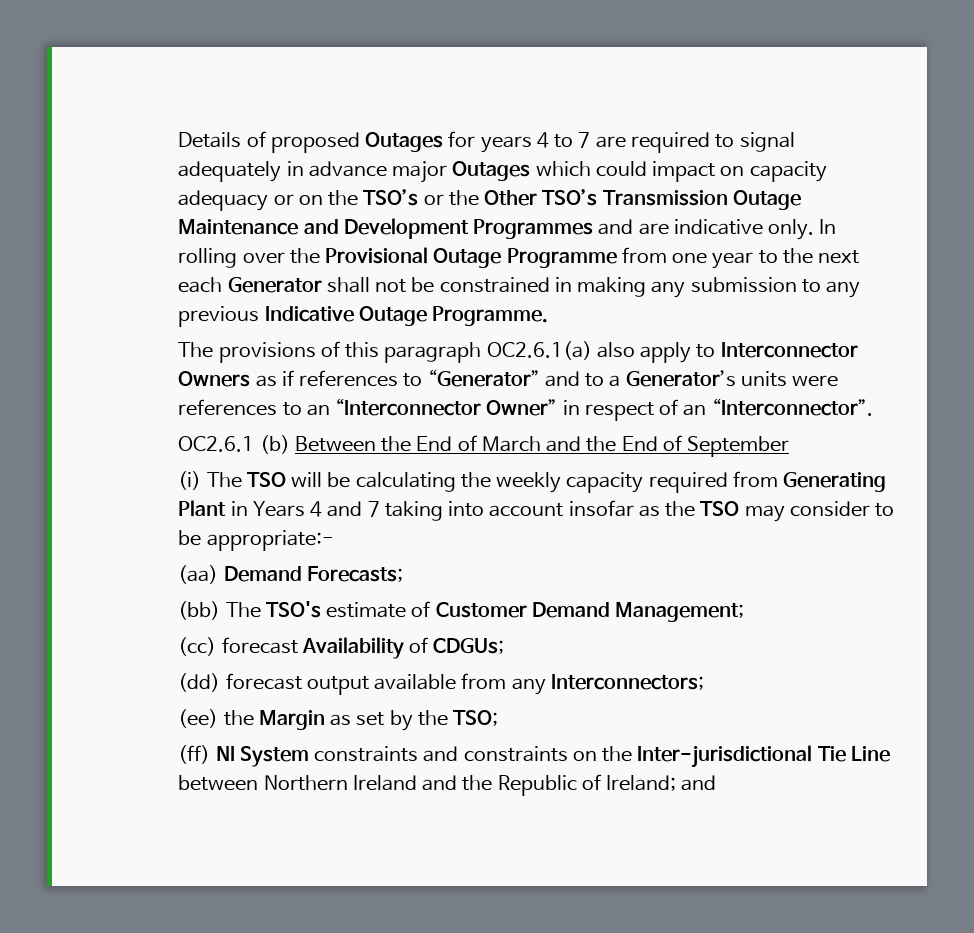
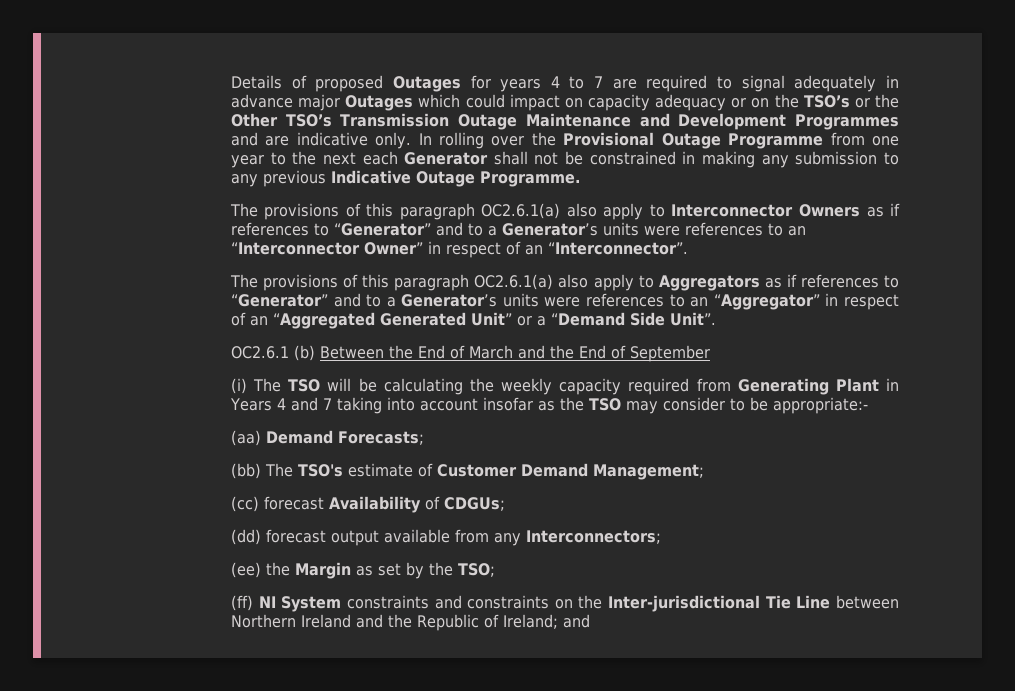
+ The provisions of this paragraph OC2.6.1(a) also apply to Aggregators as if references to “Generator” and to a Generator’s units were references to an “Aggregator” in respect of an “Aggregated Generated Unit” or a “Demand Side Unit”.

